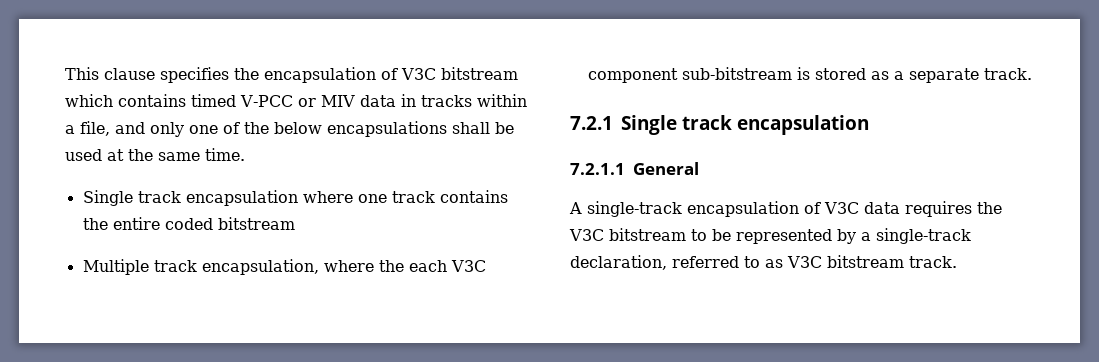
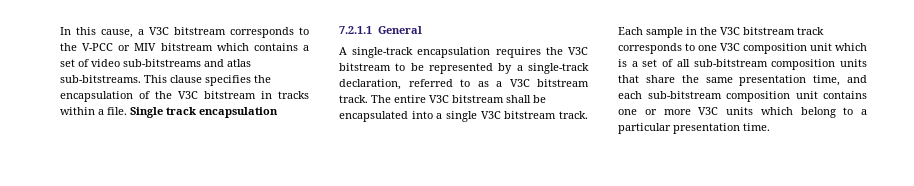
+ In this cause, a V3C bitstream corresponds to the V-PCC or MIV bitstream which contains a set of video sub-bitstreams and atlas sub-bitstreams.
- This clause specifies the encapsulation of V3C bitstream which contains timed V-PCC or MIV data in tracks within a file, and only one of the below encapsulations shall be used at the same time.
- Single track encapsulation where one track contains the entire coded bitstream
- Multiple track encapsulation, where the each V3C component sub-bitstream is stored as a separate track.
- 7.2.1 Single track encapsulation
+ This clause specifies the encapsulation of the V3C bitstream in tracks within a file. Single track encapsulation
- A single-track encapsulation of V3C data requires the V3C bitstream to be represented by a single-track declaration, referred to as V3C bitstream track.
+ A single-track encapsulation requires the V3C bitstream to be represented by a single-track declaration, referred to as a V3C bitstream track. The entire V3C bitstream shall be encapsulated into a single V3C bitstream track. Each sample in the V3C bitstream track corresponds to one V3C composition unit which is a set of all sub-bitstream composition units that share the same presentation time, and each sub-bitstream composition unit contains one or more V3C units which belong to a particular presentation time.

